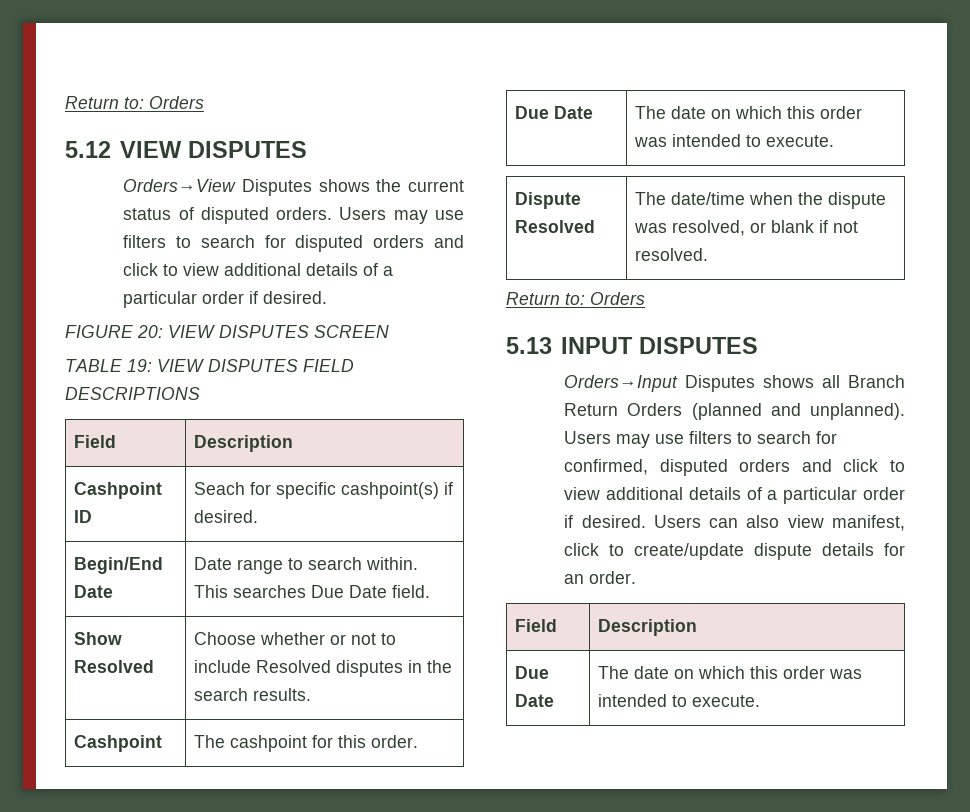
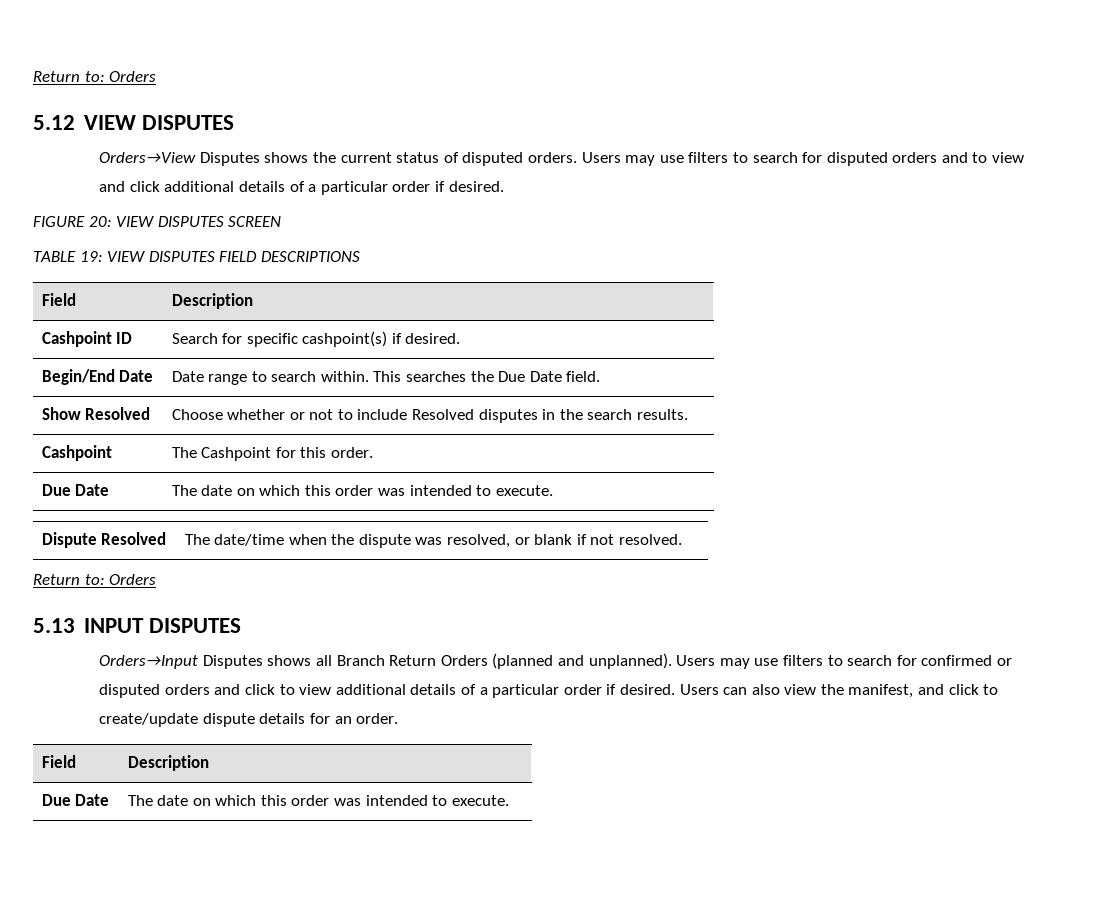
- Users may use filters to search for disputed orders and click to view additional details of a particular order if desired.
+ Users may use filters to search for disputed orders and to view and click additional details of a particular order if desired.
- Cashpoint ID | Seach for specific cashpoint(s) if desired.
+ Cashpoint ID | Search for specific cashpoint(s) if desired.
- Begin/End Date | Date range to search within. This searches Due Date field.
+ Begin/End Date | Date range to search within. This searches the Due Date field.
- Cashpoint | The cashpoint for this order.
+ Cashpoint | The Cashpoint for this order.
- Users may use filters to search for confirmed, disputed orders and click to view additional details of a particular order if desired.
+ Users may use filters to search for confirmed or disputed orders and click to view additional details of a particular order if desired.
- Users can also view manifest, click to create/update dispute details for an order.
+ Users can also view the manifest, and click to create/update dispute details for an order.

